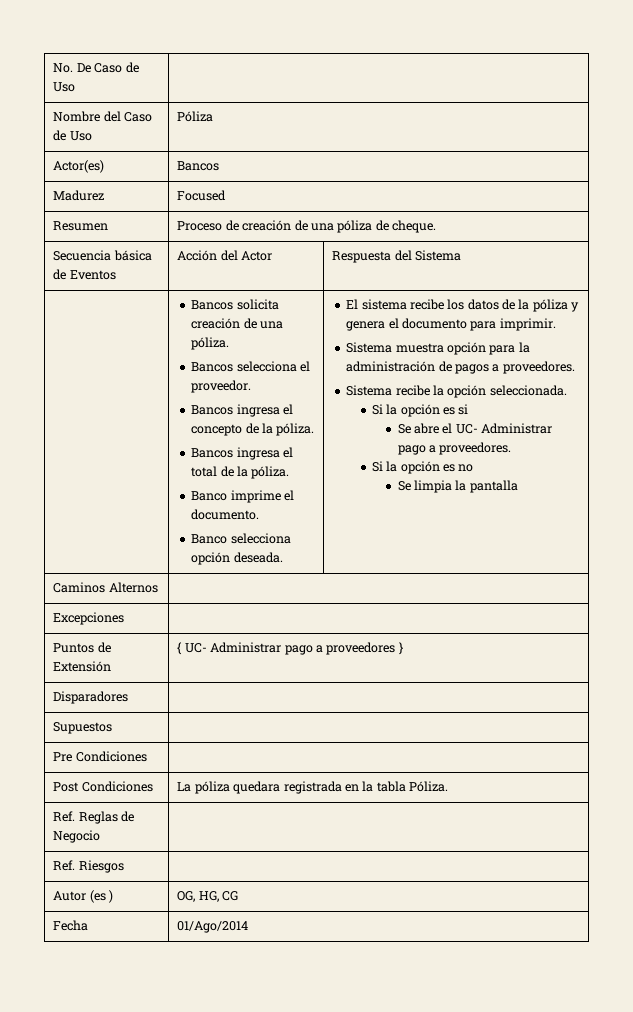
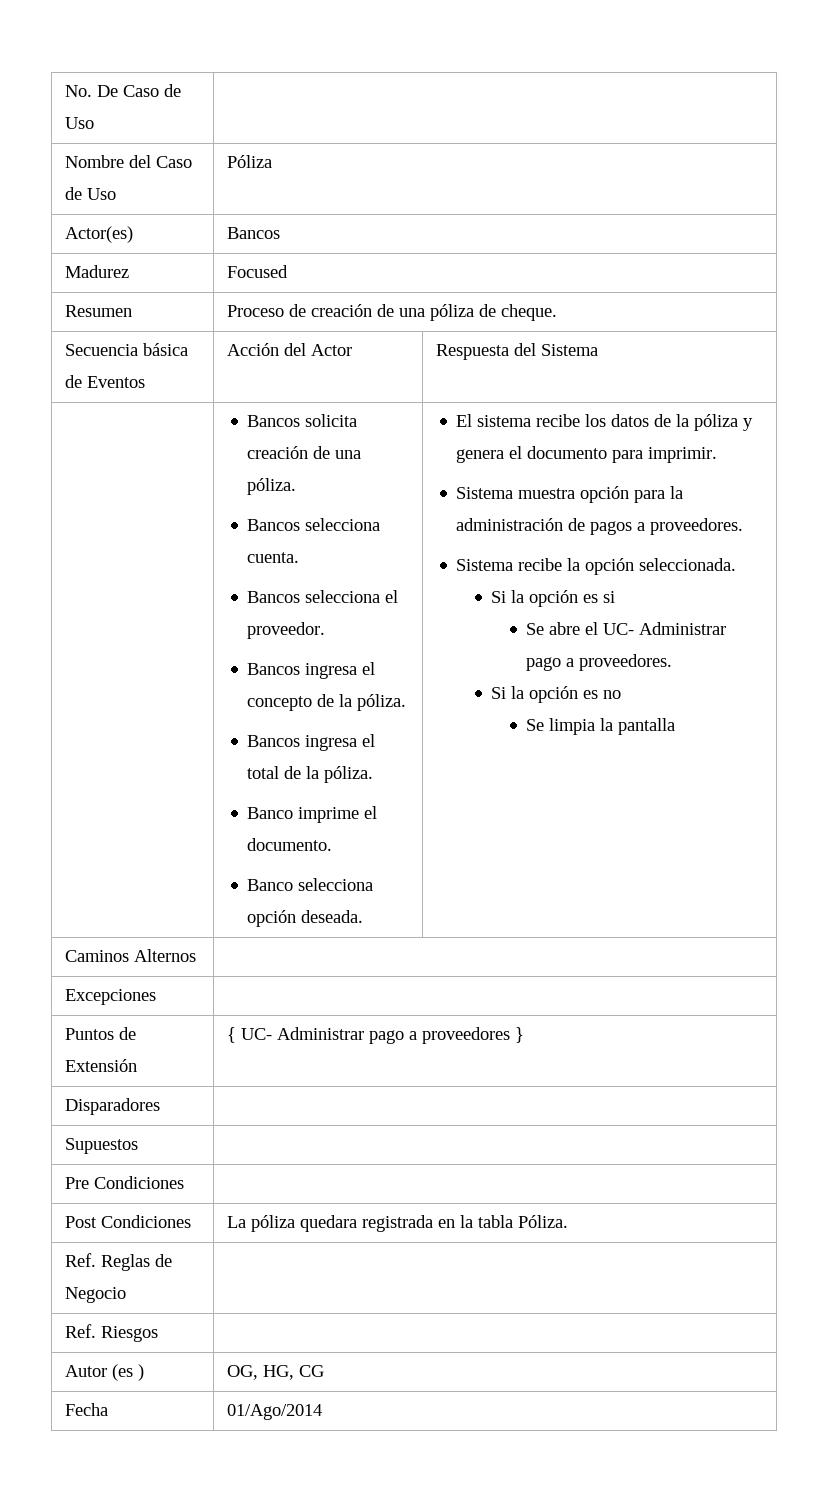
+ Bancos selecciona cuenta.

